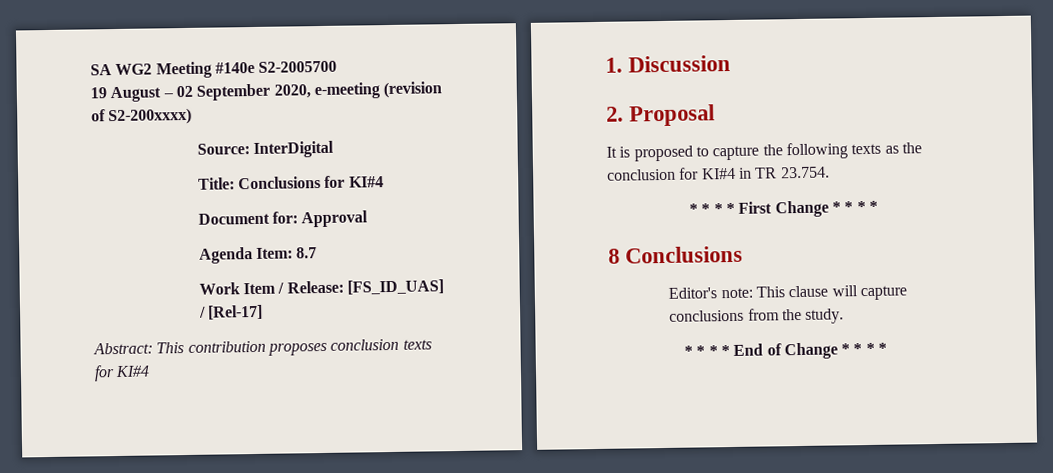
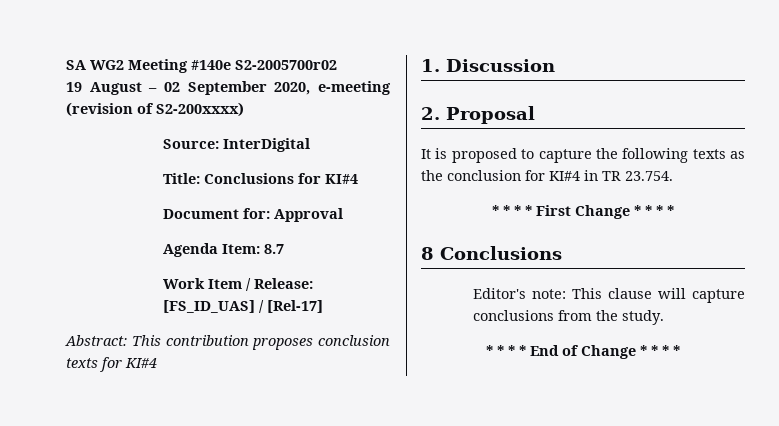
- SA WG2 Meeting #140e S2-2005700
+ SA WG2 Meeting #140e S2-2005700r02

